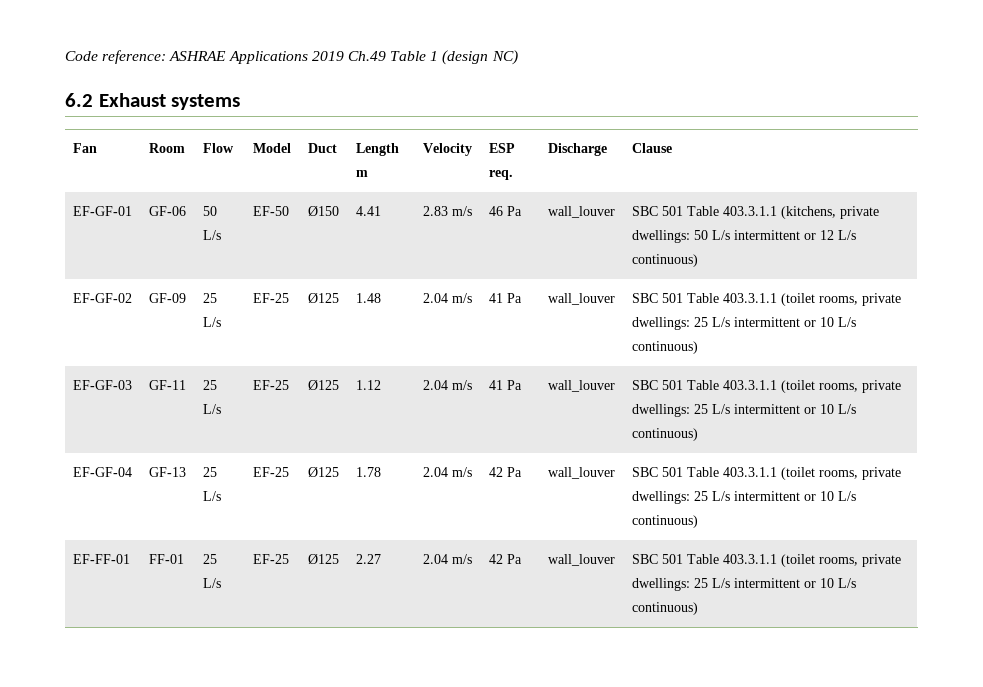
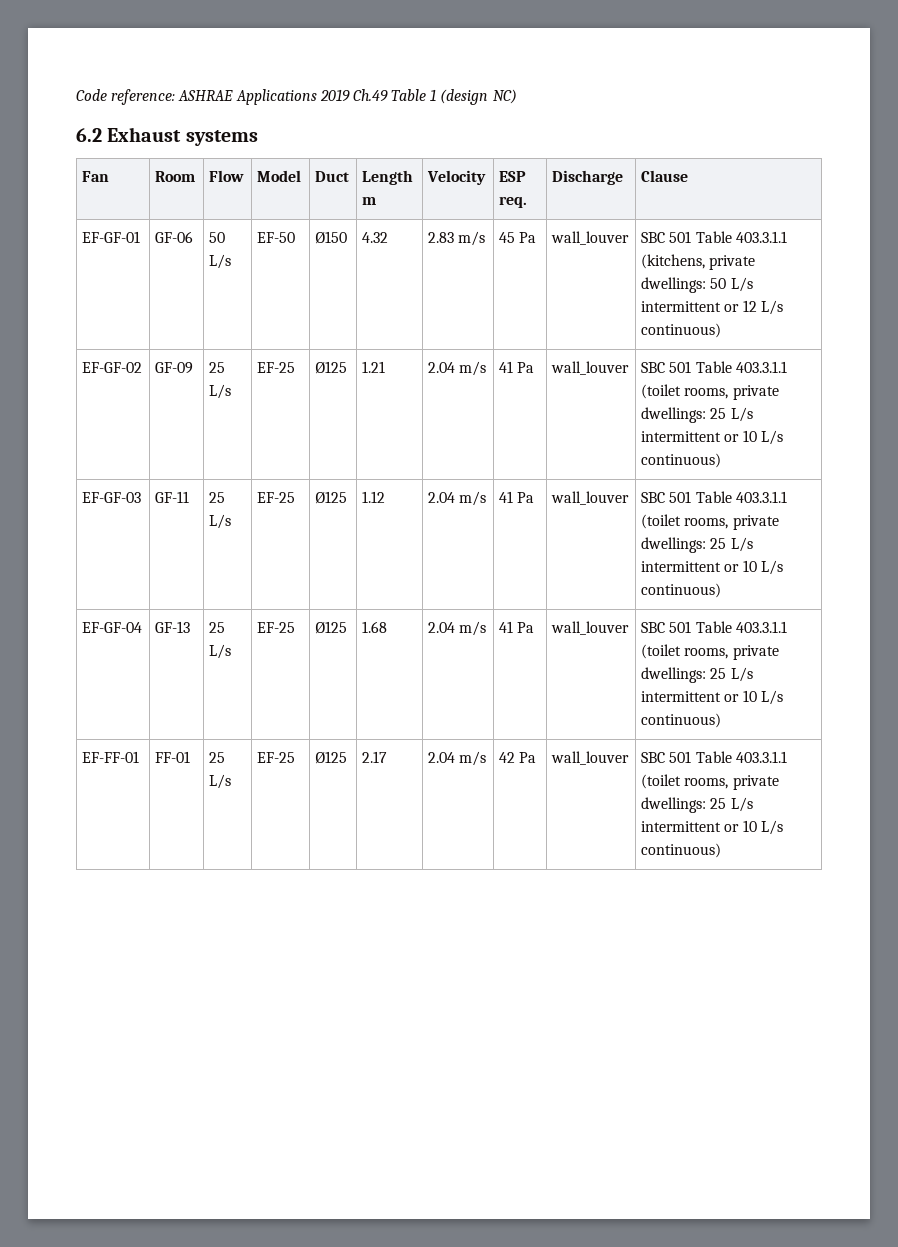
- EF-GF-01 | GF-06 | 50 L/s | EF-50 | Ø150 | 4.41 | 2.83 m/s | 46 Pa | wall_louver | SBC 501 Table 403.3.1.1 (kitchens, private dwellings: 50 L/s intermittent or 12 L/s continuous)
+ EF-GF-01 | GF-06 | 50 L/s | EF-50 | Ø150 | 4.32 | 2.83 m/s | 45 Pa | wall_louver | SBC 501 Table 403.3.1.1 (kitchens, private dwellings: 50 L/s intermittent or 12 L/s continuous)
- EF-GF-02 | GF-09 | 25 L/s | EF-25 | Ø125 | 1.48 | 2.04 m/s | 41 Pa | wall_louver | SBC 501 Table 403.3.1.1 (toilet rooms, private dwellings: 25 L/s intermittent or 10 L/s continuous)
+ EF-GF-02 | GF-09 | 25 L/s | EF-25 | Ø125 | 1.21 | 2.04 m/s | 41 Pa | wall_louver | SBC 501 Table 403.3.1.1 (toilet rooms, private dwellings: 25 L/s intermittent or 10 L/s continuous)
- EF-GF-04 | GF-13 | 25 L/s | EF-25 | Ø125 | 1.78 | 2.04 m/s | 42 Pa | wall_louver | SBC 501 Table 403.3.1.1 (toilet rooms, private dwellings: 25 L/s intermittent or 10 L/s continuous)
+ EF-GF-04 | GF-13 | 25 L/s | EF-25 | Ø125 | 1.68 | 2.04 m/s | 41 Pa | wall_louver | SBC 501 Table 403.3.1.1 (toilet rooms, private dwellings: 25 L/s intermittent or 10 L/s continuous)
- EF-FF-01 | FF-01 | 25 L/s | EF-25 | Ø125 | 2.27 | 2.04 m/s | 42 Pa | wall_louver | SBC 501 Table 403.3.1.1 (toilet rooms, private dwellings: 25 L/s intermittent or 10 L/s continuous)
+ EF-FF-01 | FF-01 | 25 L/s | EF-25 | Ø125 | 2.17 | 2.04 m/s | 42 Pa | wall_louver | SBC 501 Table 403.3.1.1 (toilet rooms, private dwellings: 25 L/s intermittent or 10 L/s continuous)

